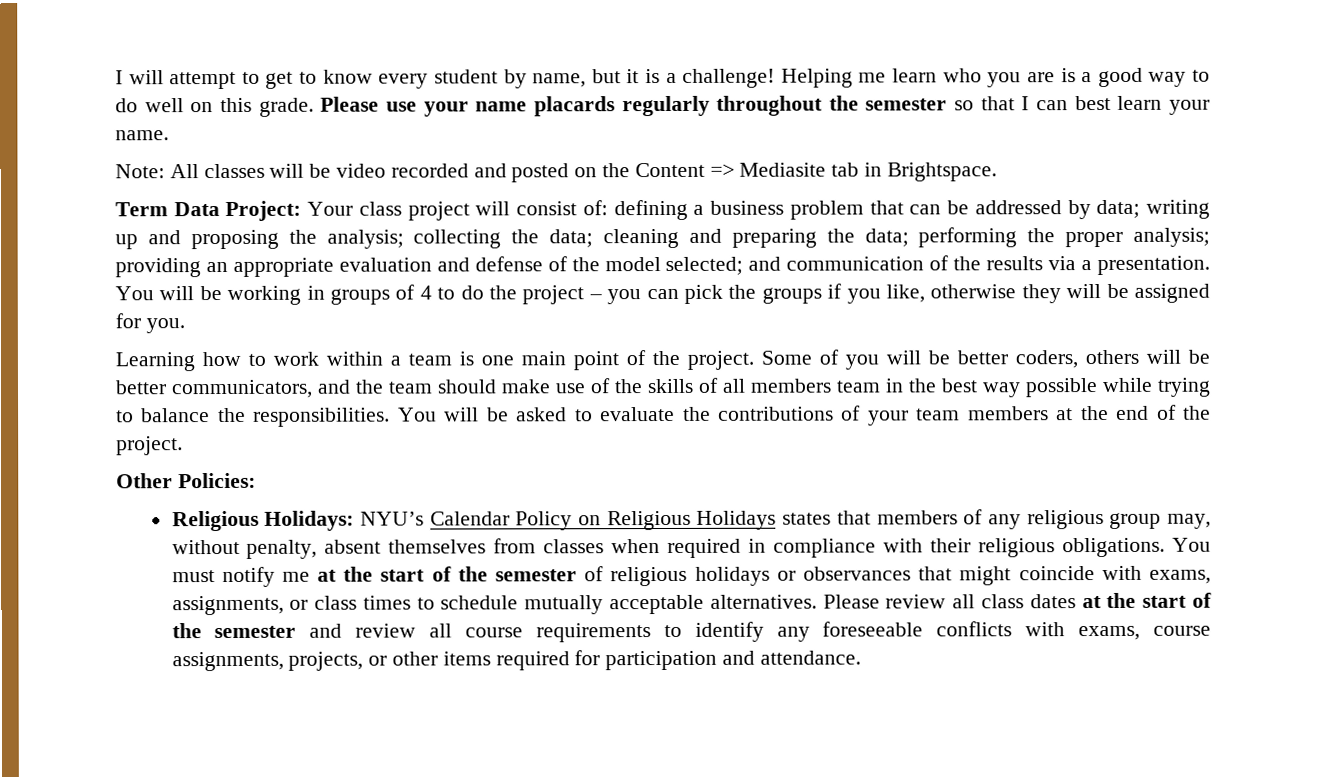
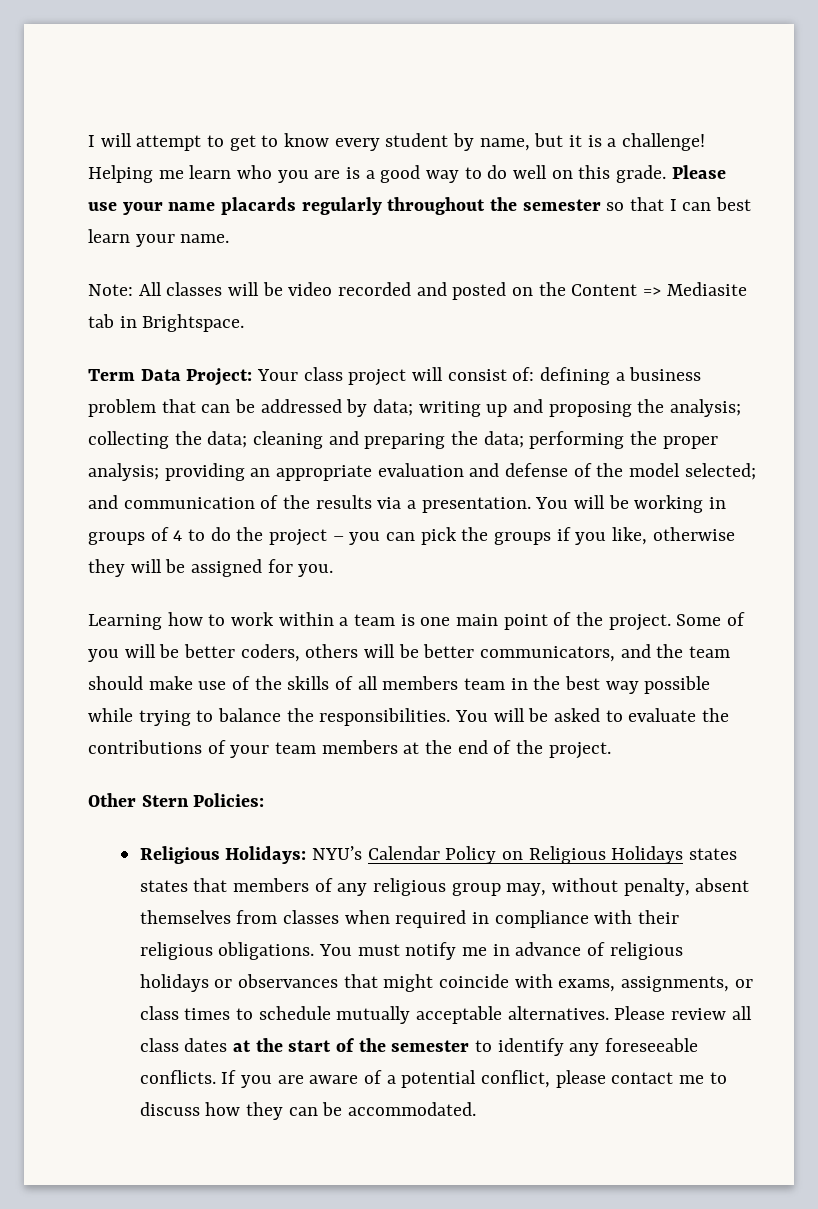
- Other Policies:
+ Other Stern Policies:
- Religious Holidays: NYU’s Calendar Policy on Religious Holidays states that members of any religious group may, without penalty, absent themselves from classes when required in compliance with their religious obligations.
+ Religious Holidays: NYU’s Calendar Policy on Religious Holidays states states that members of any religious group may, without penalty, absent themselves from classes when required in compliance with their religious obligations.
- You must notify me at the start of the semester of religious holidays or observances that might coincide with exams, assignments, or class times to schedule mutually acceptable alternatives.
+ You must notify me in advance of religious holidays or observances that might coincide with exams, assignments, or class times to schedule mutually acceptable alternatives.
- Please review all class dates at the start of the semester and review all course requirements to identify any foreseeable conflicts with exams, course assignments, projects, or other items required for participation and attendance.
+ Please review all class dates at the start of the semester to identify any foreseeable conflicts. If you are aware of a potential conflict, please contact me to discuss how they can be accommodated.

